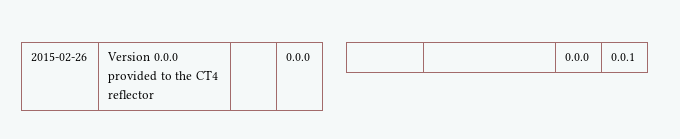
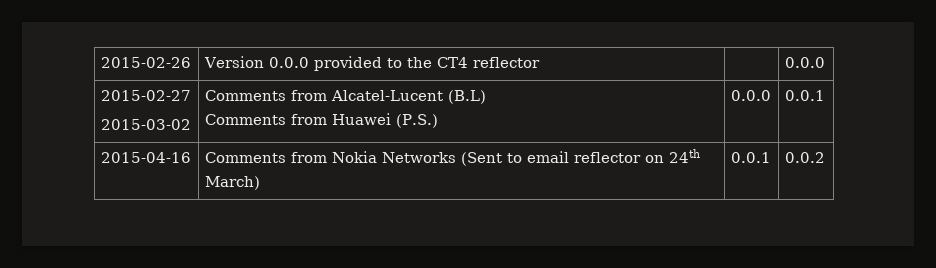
- | | 0.0.0 | 0.0.1
+ 2015-02-27
+ 2015-03-02 | Comments from Alcatel-Lucent (B.L)
+ Comments from Huawei (P.S.) | 0.0.0 | 0.0.1
+ 2015-04-16 | Comments from Nokia Networks (Sent to email reflector on 24th March) | 0.0.1 | 0.0.2

